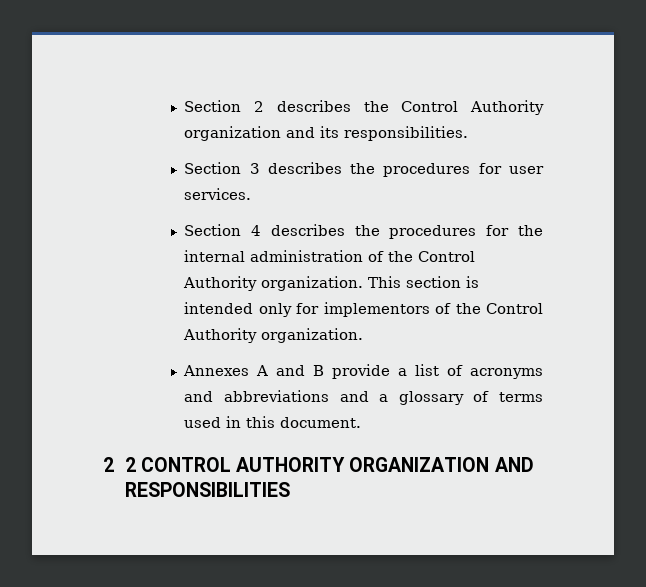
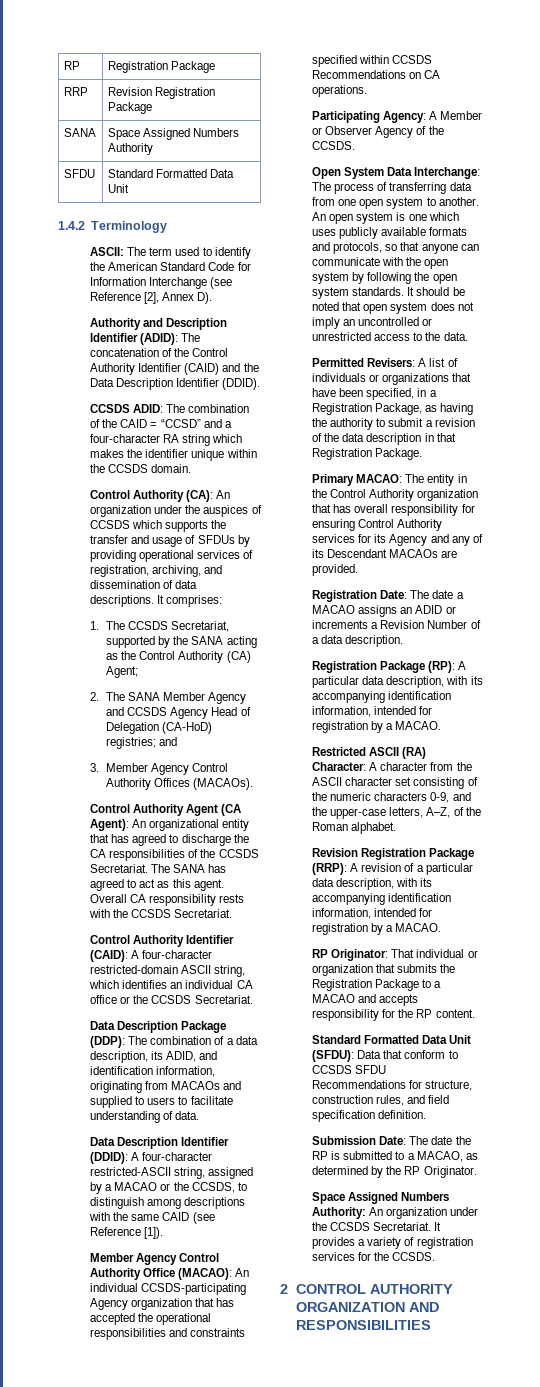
- Section 2 describes the Control Authority organization and its responsibilities.
- Section 3 describes the procedures for user services.
- Section 4 describes the procedures for the internal administration of the Control Authority organization. This section is intended only for implementors of the Control Authority organization.
- Annexes A and B provide a list of acronyms and abbreviations and a glossary of terms used in this document.
- 2 2 CONTROL AUTHORITY ORGANIZATION AND RESPONSIBILITIES
+ RP | Registration Package
+ RRP | Revision Registration Package
+ SANA | Space Assigned Numbers Authority
+ SFDU | Standard Formatted Data Unit
+ 1.4.2 Terminology
+ ASCII: The term used to identify the American Standard Code for Information Interchange (see Reference [2], Annex D).
+ Authority and Description Identifier (ADID): The concatenation of the Control Authority Identifier (CAID) and the Data Description Identifier (DDID).
+ CCSDS ADID: The combination of the CAID = “CCSD” and a four-character RA string which makes the identifier unique within the CCSDS domain.
+ Control Authority (CA): An organization under the auspices of CCSDS which supports the transfer and usage of SFDUs by providing operational services of registration, archiving, and dissemination of data descriptions. It comprises:
+ 1. The CCSDS Secretariat, supported by the SANA acting as the Control Authority (CA) Agent;
+ 2. The SANA Member Agency and CCSDS Agency Head of Delegation (CA-HoD) registries; and
+ 3. Member Agency Control Authority Offices (MACAOs).
+ Control Authority Agent (CA Agent): An organizational entity that has agreed to discharge the CA responsibilities of the CCSDS Secretariat. The SANA has agreed to act as this agent. Overall CA responsibility rests with the CCSDS Secretariat.
+ Control Authority Identifier (CAID): A four-character restricted-domain ASCII string, which identifies an individual CA office or the CCSDS Secretariat.
+ Data Description Package (DDP): The combination of a data description, its ADID, and identification information, originating from MACAOs and supplied to users to facilitate understanding of data.
+ Data Description Identifier (DDID): A four-character restricted-ASCII string, assigned by a MACAO or the CCSDS, to distinguish among descriptions with the same CAID (see Reference [1]).
+ Member Agency Control Authority Office (MACAO): An individual CCSDS-participating Agency organization that has accepted the operational responsibilities and constraints specified within CCSDS Recommendations on CA operations.
+ Participating Agency: A Member or Observer Agency of the CCSDS.
+ Open System Data Interchange: The process of transferring data from one open system to another. An open system is one which uses publicly available formats and protocols, so that anyone can communicate with the open system by following the open system standards. It should be noted that open system does not imply an uncontrolled or unrestricted access to the data.
+ Permitted Revisers: A list of individuals or organizations that have been specified, in a Registration Package, as having the authority to submit a revision of the data description in that Registration Package.
+ Primary MACAO: The entity in the Control Authority organization that has overall responsibility for ensuring Control Authority services for its Agency and any of its Descendant MACAOs are provided.
+ Registration Date: The date a MACAO assigns an ADID or increments a Revision Number of a data description.
+ Registration Package (RP): A particular data description, with its accompanying identification information, intended for registration by a MACAO.
+ Restricted ASCII (RA) Character: A character from the ASCII character set consisting of the numeric characters 0-9, and the upper-case letters, A–Z, of the Roman alphabet.
+ Revision Registration Package (RRP): A revision of a particular data description, with its accompanying identification information, intended for registration by a MACAO.
+ RP Originator: That individual or organization that submits the Registration Package to a MACAO and accepts responsibility for the RP content.
+ Standard Formatted Data Unit (SFDU): Data that conform to CCSDS SFDU Recommendations for structure, construction rules, and field specification definition.
+ Submission Date: The date the RP is submitted to a MACAO, as determined by the RP Originator.
+ Space Assigned Numbers Authority: An organization under the CCSDS Secretariat. It provides a variety of registration services for the CCSDS.
+ 2 CONTROL AUTHORITY ORGANIZATION AND RESPONSIBILITIES

